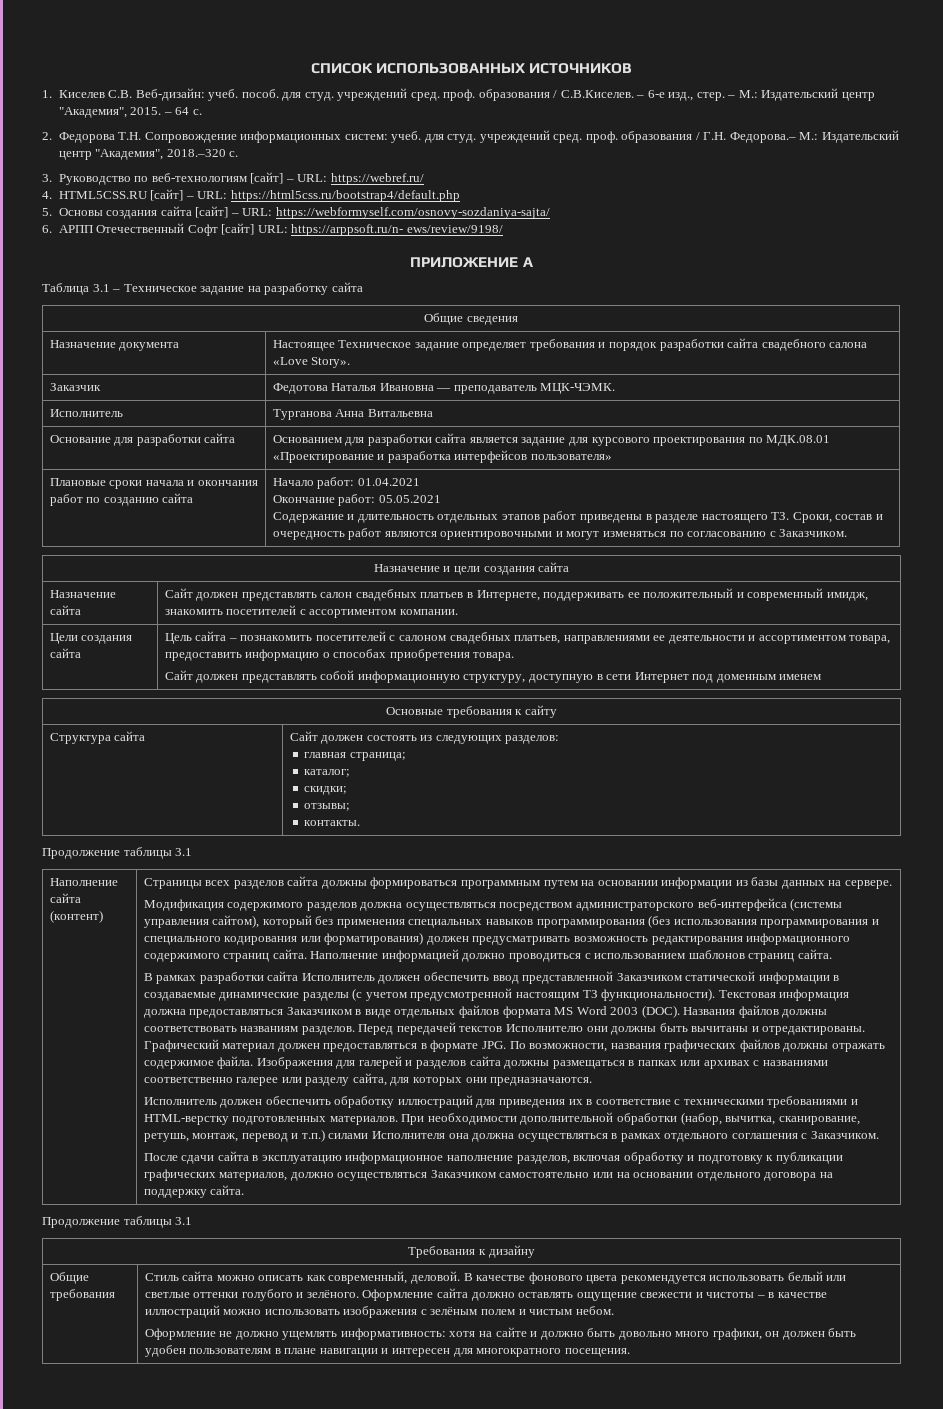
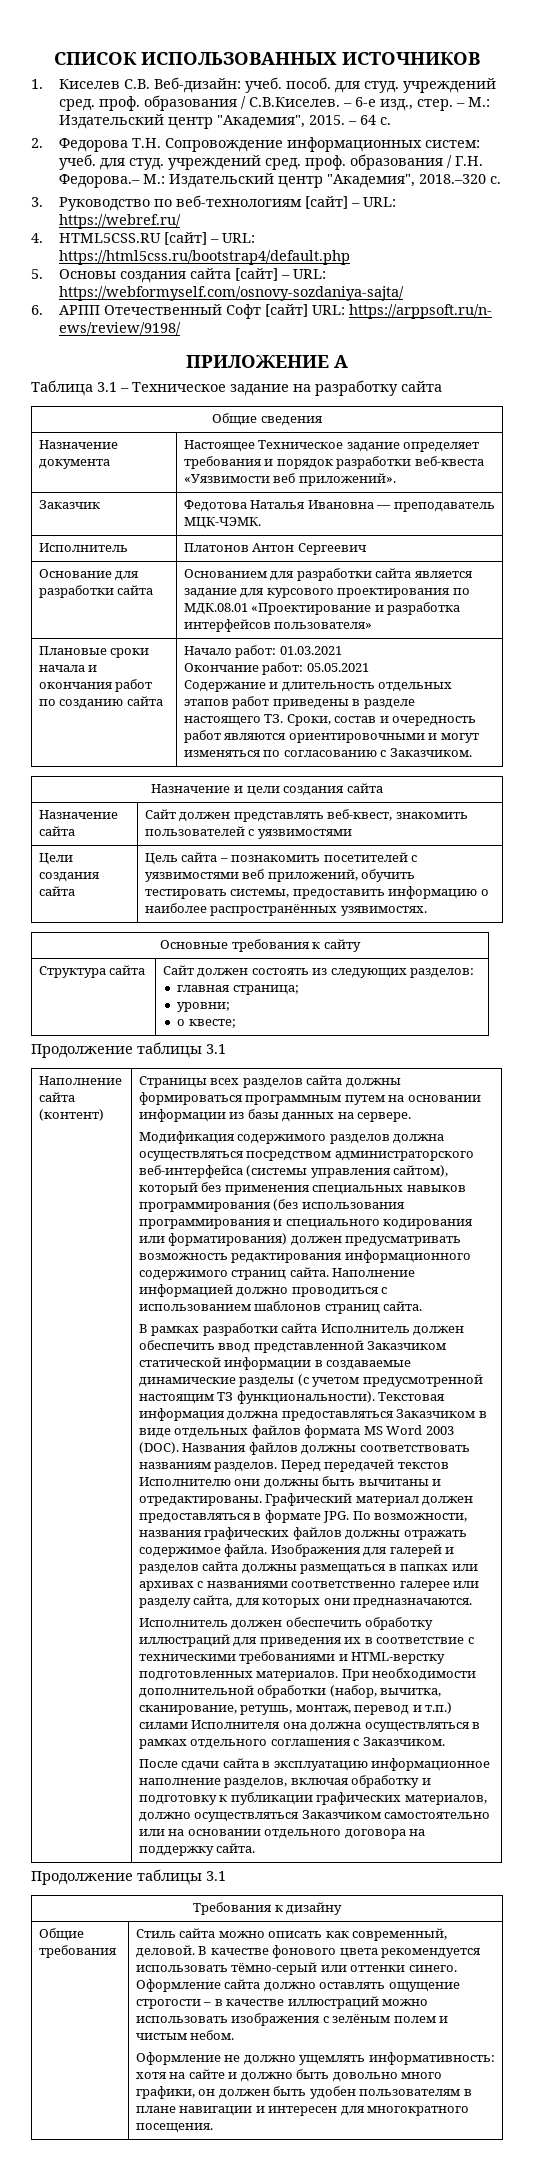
- Назначение документа | Настоящее Техническое задание определяет требования и порядок разработки сайта свадебного салона «Love Story».
+ Назначение документа | Настоящее Техническое задание определяет требования и порядок разработки веб-квеста «Уязвимости веб приложений».
- Исполнитель | Турганова Анна Витальевна
+ Исполнитель | Платонов Антон Сергеевич
- Плановые сроки начала и окончания работ по созданию сайта | Начало работ: 01.04.2021
+ Плановые сроки начала и окончания работ по созданию сайта | Начало работ: 01.03.2021
- Назначение сайта | Сайт должен представлять салон свадебных платьев в Интернете, поддерживать ее положительный и современный имидж, знакомить посетителей с ассортиментом компании.
+ Назначение сайта | Сайт должен представлять веб-квест, знакомить пользователей с уязвимостями
- Цели создания сайта | Цель сайта – познакомить посетителей с салоном свадебных платьев, направлениями ее деятельности и ассортиментом товара, предоставить информацию о способах приобретения товара.
- Сайт должен представлять собой информационную структуру, доступную в сети Интернет под доменным именем
+ Цели создания сайта | Цель сайта – познакомить посетителей с уязвимостями веб приложений, обучить тестировать системы, предоставить информацию о наиболее распространённых узявимостях.
  Структура сайта | Сайт должен состоять из следующих разделов:
  главная страница;
- каталог;
- скидки;
- отзывы;
- контакты.
+ уровни;
+ о квесте;
- В качестве фонового цвета рекомендуется использовать белый или светлые оттенки голубого и зелёного.
+ В качестве фонового цвета рекомендуется использовать тёмно-серый или оттенки синего.
- Оформление сайта должно оставлять ощущение свежести и чистоты – в качестве иллюстраций можно использовать изображения с зелёным полем и чистым небом.
+ Оформление сайта должно оставлять ощущение строгости – в качестве иллюстраций можно использовать изображения с зелёным полем и чистым небом.

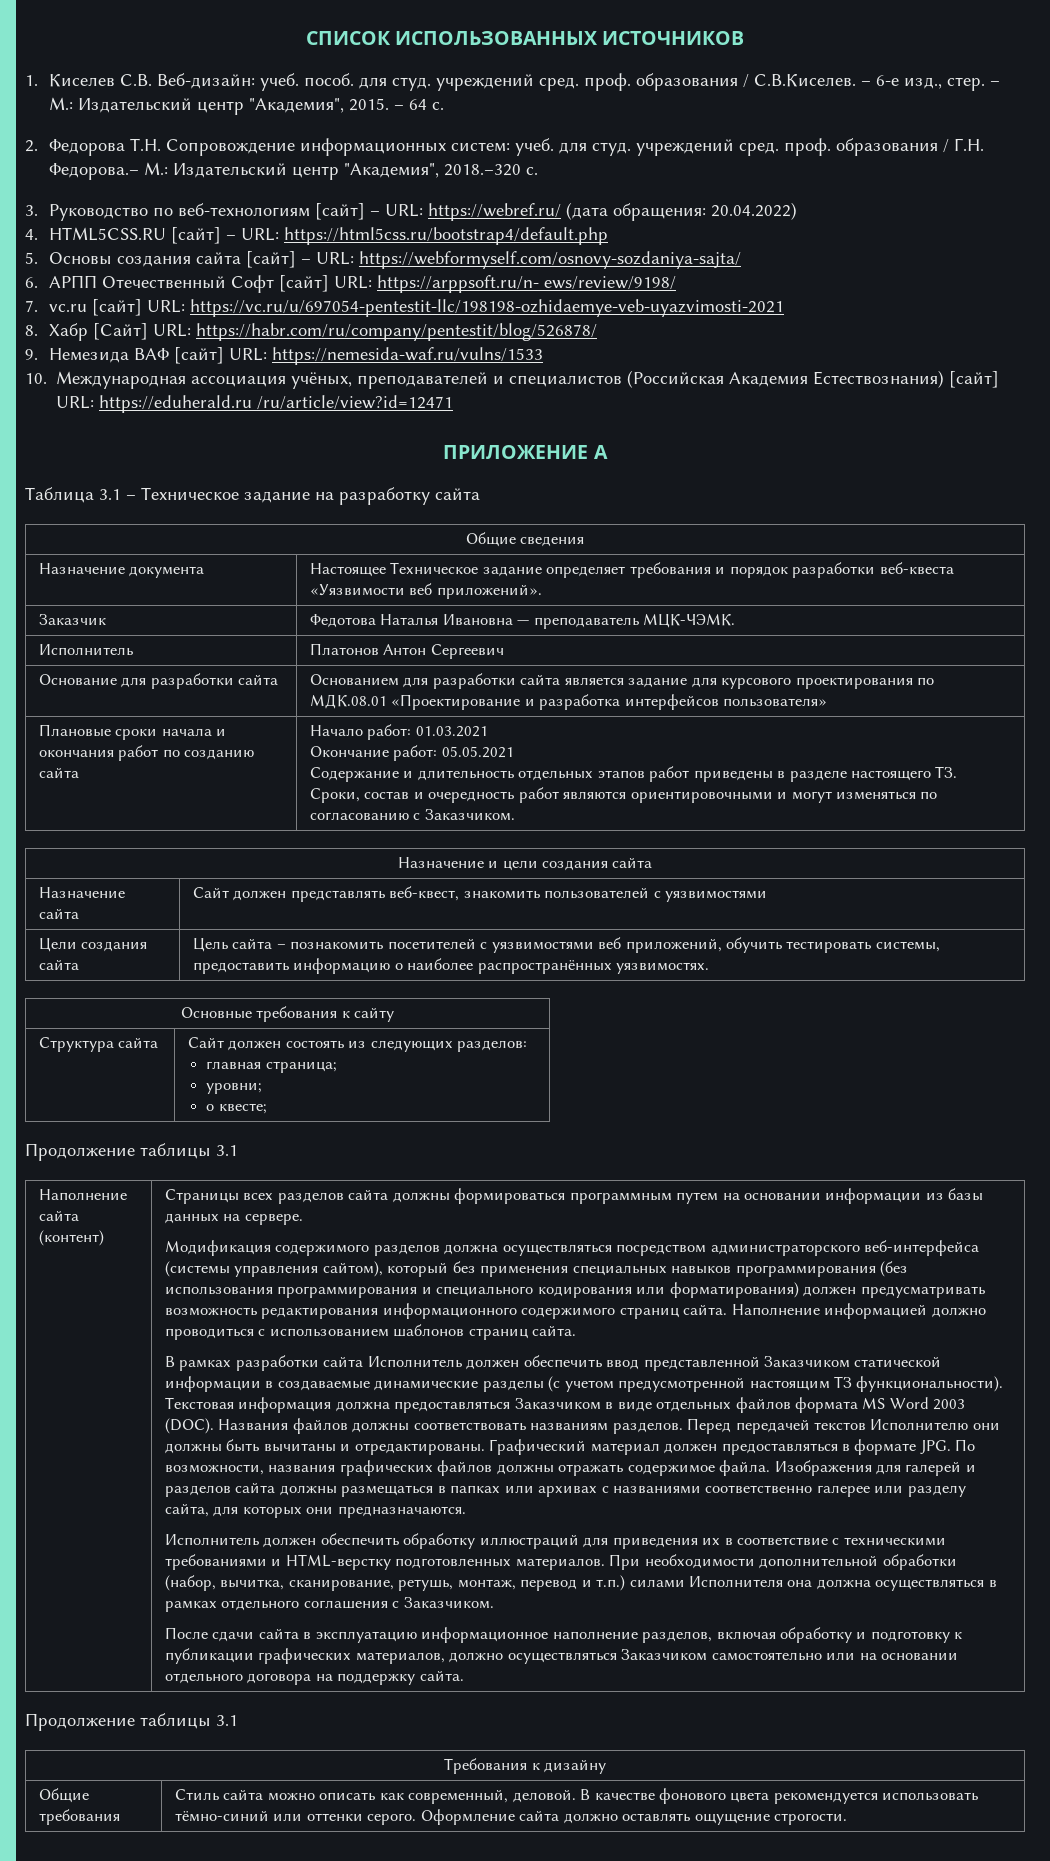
- 3. Руководство по веб-технологиям [сайт] – URL: https://webref.ru/
+ 3. Руководство по веб-технологиям [сайт] – URL: https://webref.ru/ (дата обращения: 20.04.2022)
+ 7. vc.ru [сайт] URL: https://vc.ru/u/697054-pentestit-llc/198198-ozhidaemye-veb-uyazvimosti-2021
+ 8. Хабр [Сайт] URL: https://habr.com/ru/company/pentestit/blog/526878/
+ 9. Немезида ВАФ [сайт] URL: https://nemesida-waf.ru/vulns/1533
+ 10. Международная ассоциация учёных, преподавателей и специалистов (Российская Академия Естествознания) [сайт] URL: https://eduherald.ru /ru/article/view?id=12471
- Цели создания сайта | Цель сайта – познакомить посетителей с уязвимостями веб приложений, обучить тестировать системы, предоставить информацию о наиболее распространённых узявимостях.
+ Цели создания сайта | Цель сайта – познакомить посетителей с уязвимостями веб приложений, обучить тестировать системы, предоставить информацию о наиболее распространённых уязвимостях.
- В качестве фонового цвета рекомендуется использовать тёмно-серый или оттенки синего.
+ В качестве фонового цвета рекомендуется использовать тёмно-синий или оттенки серого.
- Оформление сайта должно оставлять ощущение строгости – в качестве иллюстраций можно использовать изображения с зелёным полем и чистым небом.
- Оформление не должно ущемлять информативность: хотя на сайте и должно быть довольно много графики, он должен быть удобен пользователям в плане навигации и интересен для многократного посещения.
+ Оформление сайта должно оставлять ощущение строгости.

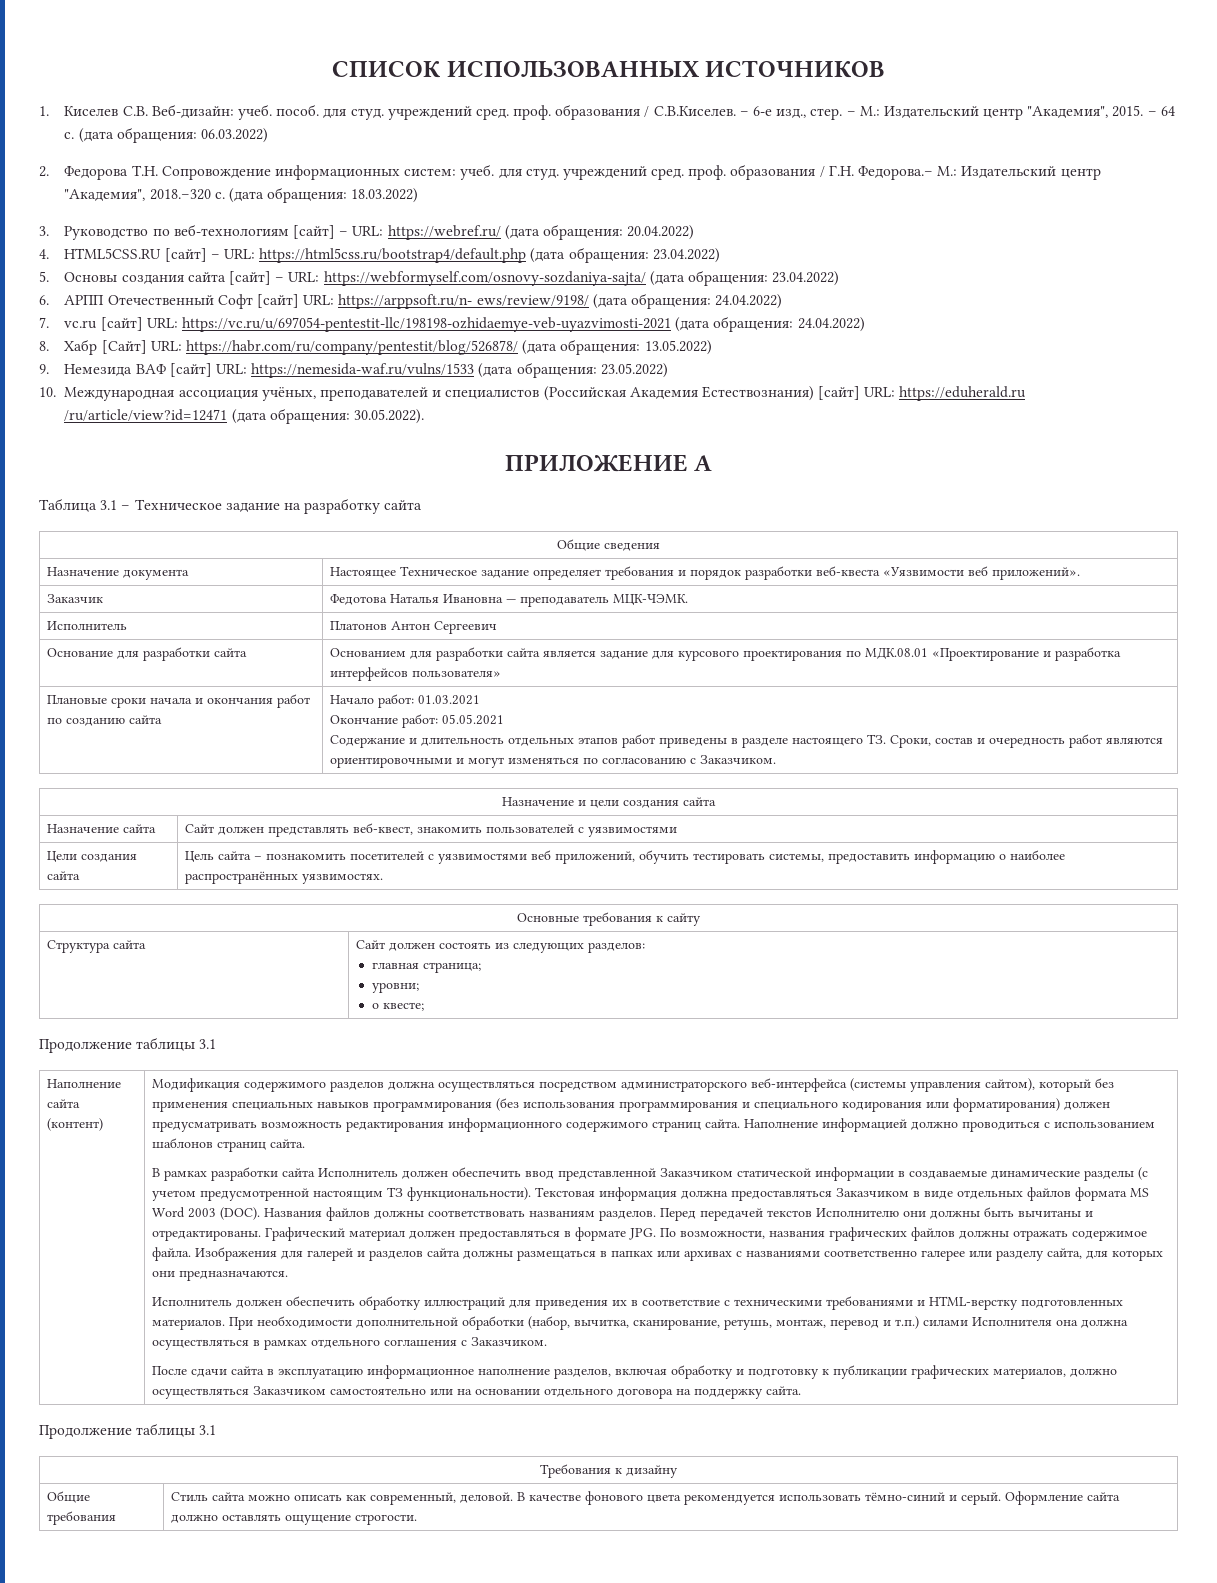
+ (дата обращения: 06.03.2022)
+ (дата обращения: 18.03.2022)
- 4. HTML5CSS.RU [сайт] – URL: https://html5css.ru/bootstrap4/default.php
+ 4. HTML5CSS.RU [сайт] – URL: https://html5css.ru/bootstrap4/default.php (дата обращения: 23.04.2022)
- 5. Основы создания сайта [сайт] – URL: https://webformyself.com/osnovy-sozdaniya-sajta/
+ 5. Основы создания сайта [сайт] – URL: https://webformyself.com/osnovy-sozdaniya-sajta/ (дата обращения: 23.04.2022)
- 6. АРПП Отечественный Софт [сайт] URL: https://arppsoft.ru/n- ews/review/9198/
+ 6. АРПП Отечественный Софт [сайт] URL: https://arppsoft.ru/n- ews/review/9198/ (дата обращения: 24.04.2022)
- 7. vc.ru [сайт] URL: https://vc.ru/u/697054-pentestit-llc/198198-ozhidaemye-veb-uyazvimosti-2021
+ 7. vc.ru [сайт] URL: https://vc.ru/u/697054-pentestit-llc/198198-ozhidaemye-veb-uyazvimosti-2021 (дата обращения: 24.04.2022)
- 8. Хабр [Сайт] URL: https://habr.com/ru/company/pentestit/blog/526878/
+ 8. Хабр [Сайт] URL: https://habr.com/ru/company/pentestit/blog/526878/ (дата обращения: 13.05.2022)
- 9. Немезида ВАФ [сайт] URL: https://nemesida-waf.ru/vulns/1533
+ 9. Немезида ВАФ [сайт] URL: https://nemesida-waf.ru/vulns/1533 (дата обращения: 23.05.2022)
- 10. Международная ассоциация учёных, преподавателей и специалистов (Российская Академия Естествознания) [сайт] URL: https://eduherald.ru /ru/article/view?id=12471
+ 10. Международная ассоциация учёных, преподавателей и специалистов (Российская Академия Естествознания) [сайт] URL: https://eduherald.ru /ru/article/view?id=12471 (дата обращения: 30.05.2022).
- Страницы всех разделов сайта должны формироваться программным путем на основании информации из базы данных на сервере.
- Общие требования | Стиль сайта можно описать как современный, деловой. В качестве фонового цвета рекомендуется использовать тёмно-синий или оттенки серого. Оформление сайта должно оставлять ощущение строгости.
+ Общие требования | Стиль сайта можно описать как современный, деловой. В качестве фонового цвета рекомендуется использовать тёмно-синий и серый. Оформление сайта должно оставлять ощущение строгости.

